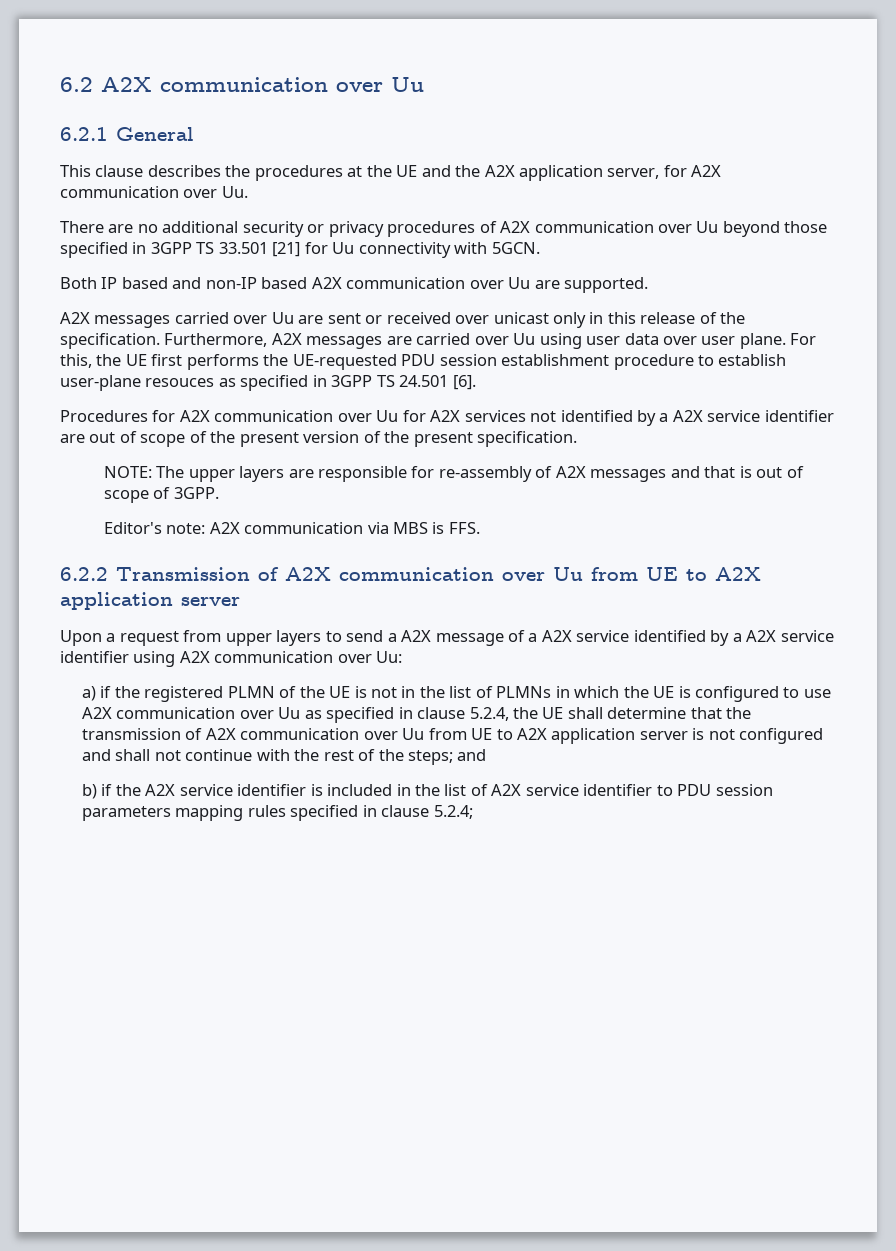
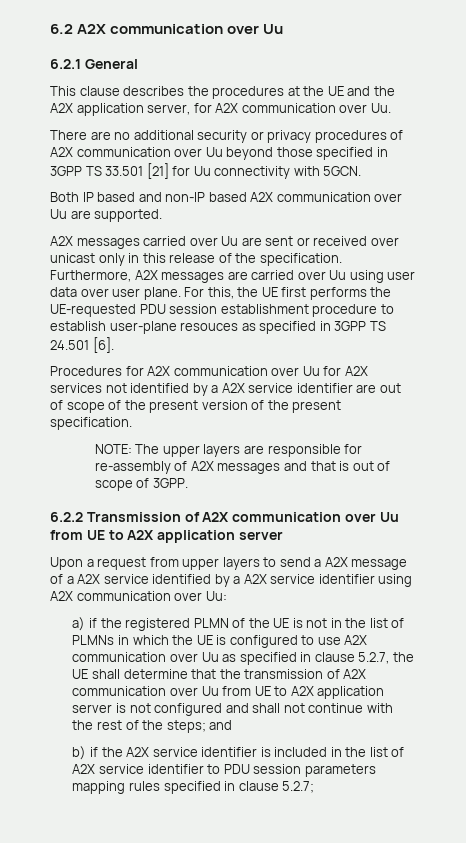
- Editor's note: A2X communication via MBS is FFS.
- a) if the registered PLMN of the UE is not in the list of PLMNs in which the UE is configured to use A2X communication over Uu as specified in clause 5.2.4, the UE shall determine that the transmission of A2X communication over Uu from UE to A2X application server is not configured and shall not continue with the rest of the steps;
+ a) if the registered PLMN of the UE is not in the list of PLMNs in which the UE is configured to use A2X communication over Uu as specified in clause 5.2.7, the UE shall determine that the transmission of A2X communication over Uu from UE to A2X application server is not configured and shall not continue with the rest of the steps;
- b) if the A2X service identifier is included in the list of A2X service identifier to PDU session parameters mapping rules specified in clause 5.2.4;
+ b) if the A2X service identifier is included in the list of A2X service identifier to PDU session parameters mapping rules specified in clause 5.2.7;

